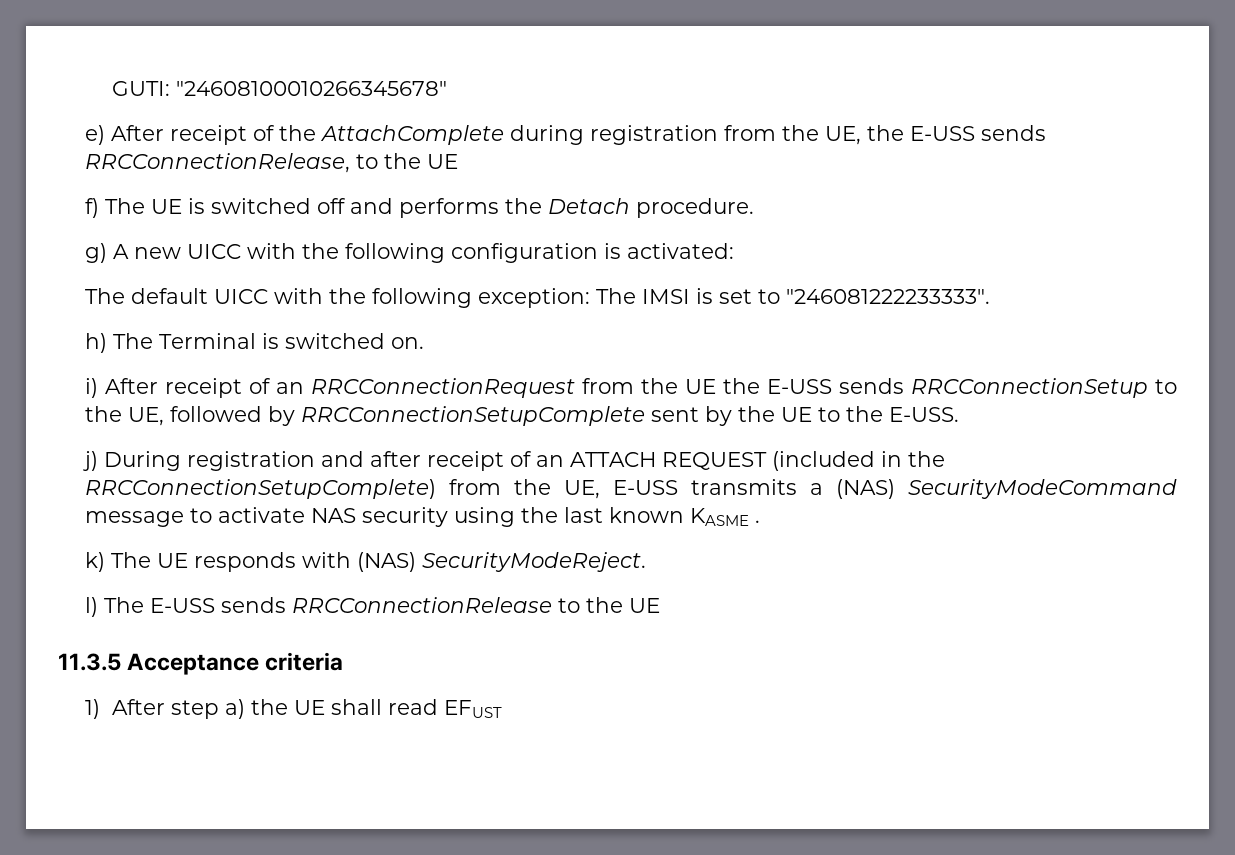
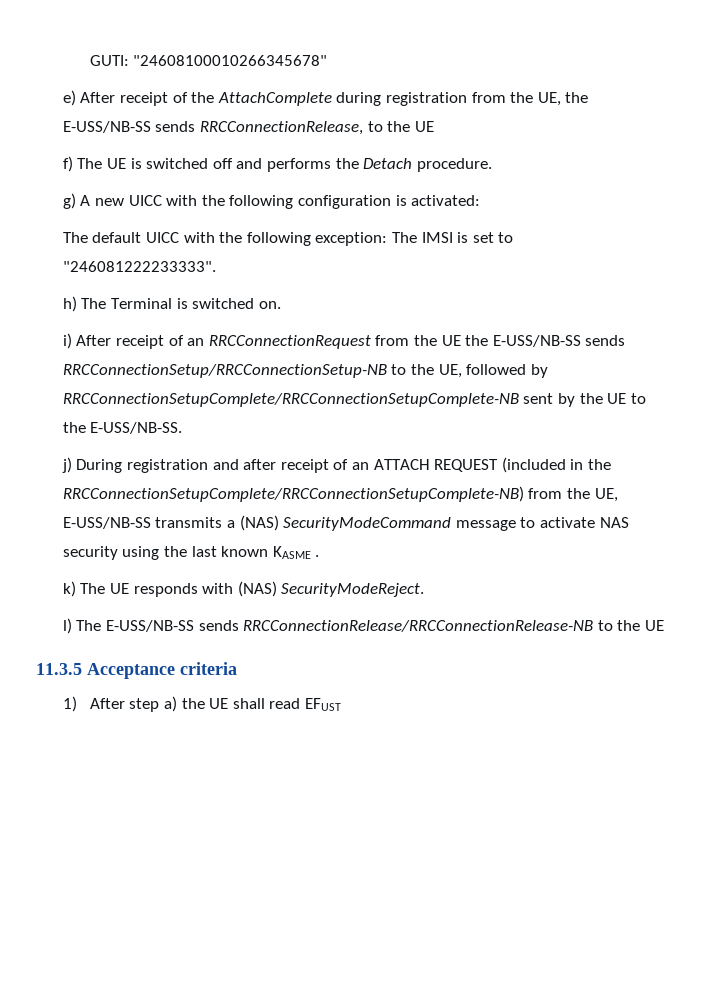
- e) After receipt of the AttachComplete during registration from the UE, the E-USS sends RRCConnectionRelease, to the UE
+ e) After receipt of the AttachComplete during registration from the UE, the E-USS/NB-SS sends RRCConnectionRelease, to the UE
- i) After receipt of an RRCConnectionRequest from the UE the E-USS sends RRCConnectionSetup to the UE, followed by RRCConnectionSetupComplete sent by the UE to the E-USS.
+ i) After receipt of an RRCConnectionRequest from the UE the E-USS/NB-SS sends RRCConnectionSetup/RRCConnectionSetup-NB to the UE, followed by RRCConnectionSetupComplete/RRCConnectionSetupComplete-NB sent by the UE to the E-USS/NB-SS.
- j) During registration and after receipt of an ATTACH REQUEST (included in the RRCConnectionSetupComplete) from the UE, E-USS transmits a (NAS) SecurityModeCommand message to activate NAS security using the last known KASME .
+ j) During registration and after receipt of an ATTACH REQUEST (included in the RRCConnectionSetupComplete/RRCConnectionSetupComplete-NB) from the UE, E-USS/NB-SS transmits a (NAS) SecurityModeCommand message to activate NAS security using the last known KASME .
- l) The E-USS sends RRCConnectionRelease to the UE
+ l) The E-USS/NB-SS sends RRCConnectionRelease/RRCConnectionRelease-NB to the UE

